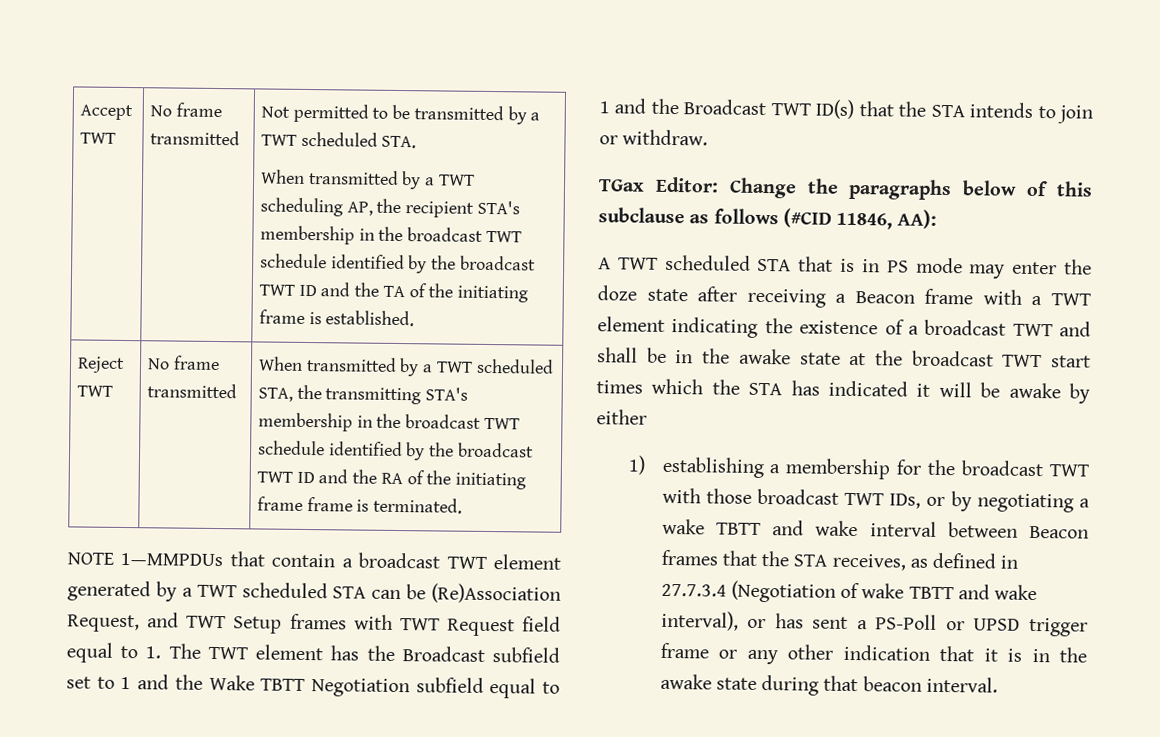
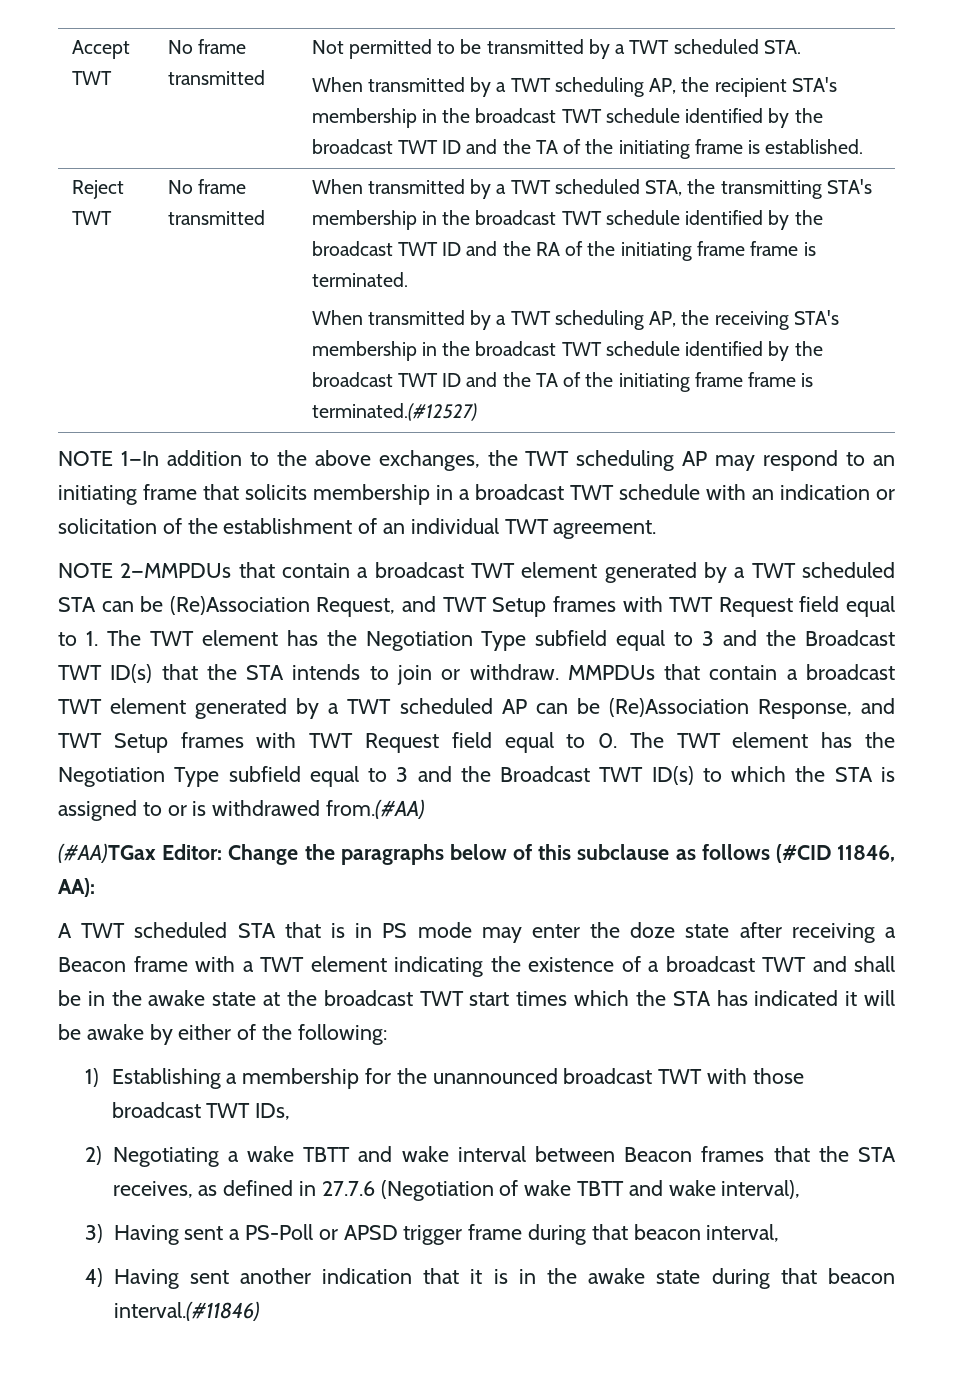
- NOTE 1—MMPDUs that contain a broadcast TWT element generated by a TWT scheduled STA can be (Re)Association Request, and TWT Setup frames with TWT Request field equal to 1. The TWT element has the Broadcast subfield set to 1 and the Wake TBTT Negotiation subfield equal to 1 and the Broadcast TWT ID(s) that the STA intends to join or withdraw.
- TGax Editor: Change the paragraphs below of this subclause as follows (#CID 11846, AA):
+ When transmitted by a TWT scheduling AP, the receiving STA's membership in the broadcast TWT schedule identified by the broadcast TWT ID and the TA of the initiating frame frame is terminated.(#12527)
+ NOTE 1—In addition to the above exchanges, the TWT scheduling AP may respond to an initiating frame that solicits membership in a broadcast TWT schedule with an indication or solicitation of the establishment of an individual TWT agreement.
+ NOTE 2—MMPDUs that contain a broadcast TWT element generated by a TWT scheduled STA can be (Re)Association Request, and TWT Setup frames with TWT Request field equal to 1. The TWT element has the Negotiation Type subfield equal to 3 and the Broadcast TWT ID(s) that the STA intends to join or withdraw. MMPDUs that contain a broadcast TWT element generated by a TWT scheduled AP can be (Re)Association Response, and TWT Setup frames with TWT Request field equal to 0. The TWT element has the Negotiation Type subfield equal to 3 and the Broadcast TWT ID(s) to which the STA is assigned to or is withdrawed from.(#AA)
+ (#AA)TGax Editor: Change the paragraphs below of this subclause as follows (#CID 11846, AA):
- A TWT scheduled STA that is in PS mode may enter the doze state after receiving a Beacon frame with a TWT element indicating the existence of a broadcast TWT and shall be in the awake state at the broadcast TWT start times which the STA has indicated it will be awake by either
+ A TWT scheduled STA that is in PS mode may enter the doze state after receiving a Beacon frame with a TWT element indicating the existence of a broadcast TWT and shall be in the awake state at the broadcast TWT start times which the STA has indicated it will be awake by either of the following:
- 1) establishing a membership for the broadcast TWT with those broadcast TWT IDs, or by negotiating a wake TBTT and wake interval between Beacon frames that the STA receives, as defined in 27.7.3.4 (Negotiation of wake TBTT and wake interval), or has sent a PS-Poll or UPSD trigger frame or any other indication that it is in the awake state during that beacon interval.
+ 1) Establishing a membership for the unannounced broadcast TWT with those broadcast TWT IDs,
+ 2) Negotiating a wake TBTT and wake interval between Beacon frames that the STA receives, as defined in 27.7.6 (Negotiation of wake TBTT and wake interval),
+ 3) Having sent a PS-Poll or APSD trigger frame during that beacon interval,
+ 4) Having sent another indication that it is in the awake state during that beacon interval.(#11846)

